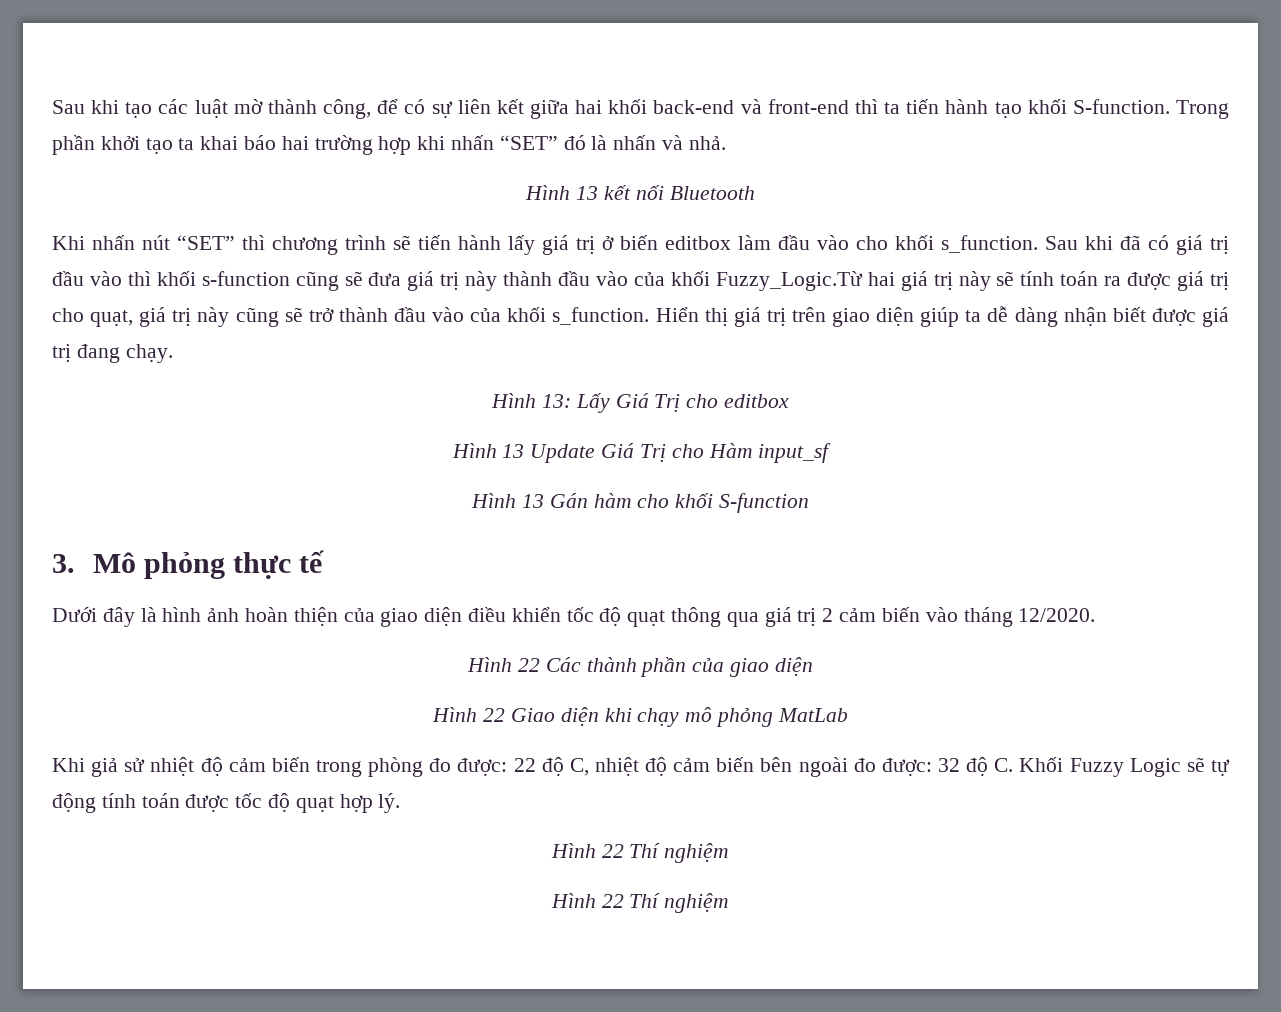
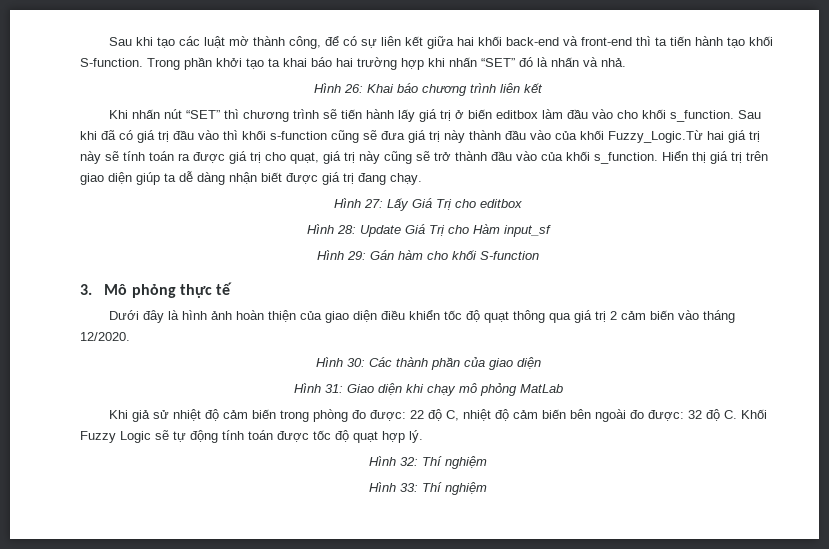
- Hình 13 kết nối Bluetooth
+ Hình 26: Khai báo chương trình liên kết
- Hình 13: Lấy Giá Trị cho editbox
+ Hình 27: Lấy Giá Trị cho editbox
- Hình 13 Update Giá Trị cho Hàm input_sf
+ Hình 28: Update Giá Trị cho Hàm input_sf
- Hình 13 Gán hàm cho khối S-function
+ Hình 29: Gán hàm cho khối S-function
- Hình 22 Các thành phần của giao diện
+ Hình 30: Các thành phần của giao diện
- Hình 22 Giao diện khi chạy mô phỏng MatLab
+ Hình 31: Giao diện khi chạy mô phỏng MatLab
  Khi giả sử nhiệt độ cảm biến trong phòng đo được: 22 độ C, nhiệt độ cảm biến bên ngoài đo được: 32 độ C. Khối Fuzzy Logic sẽ tự động tính toán được tốc độ quạt hợp lý.
- Hình 22 Thí nghiệm
- Hình 22 Thí nghiệm
+ Hình 32: Thí nghiệm
+ Hình 33: Thí nghiệm

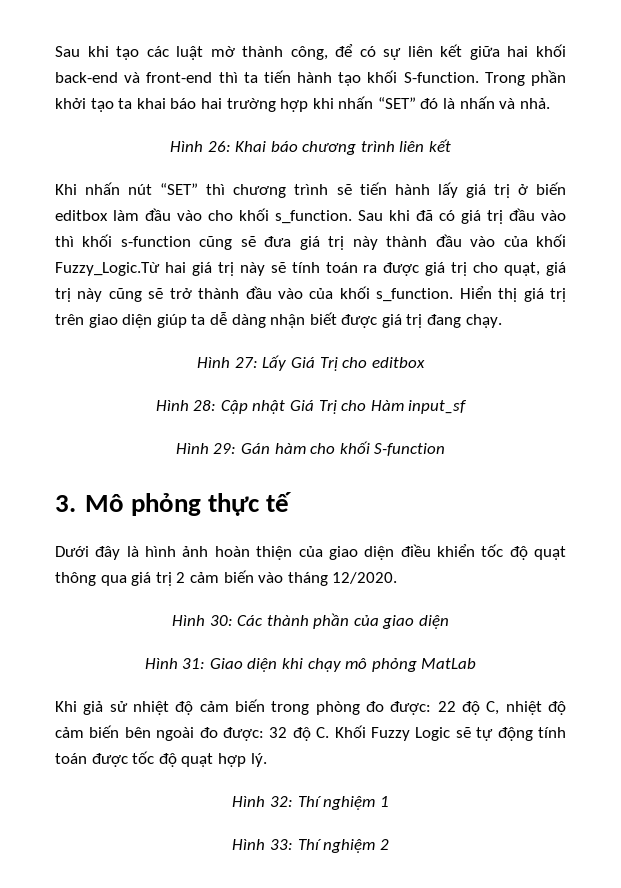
- Hình 28: Update Giá Trị cho Hàm input_sf
+ Hình 28: Cập nhật Giá Trị cho Hàm input_sf
- Hình 32: Thí nghiệm
+ Hình 32: Thí nghiệm 1
- Hình 33: Thí nghiệm
+ Hình 33: Thí nghiệm 2

